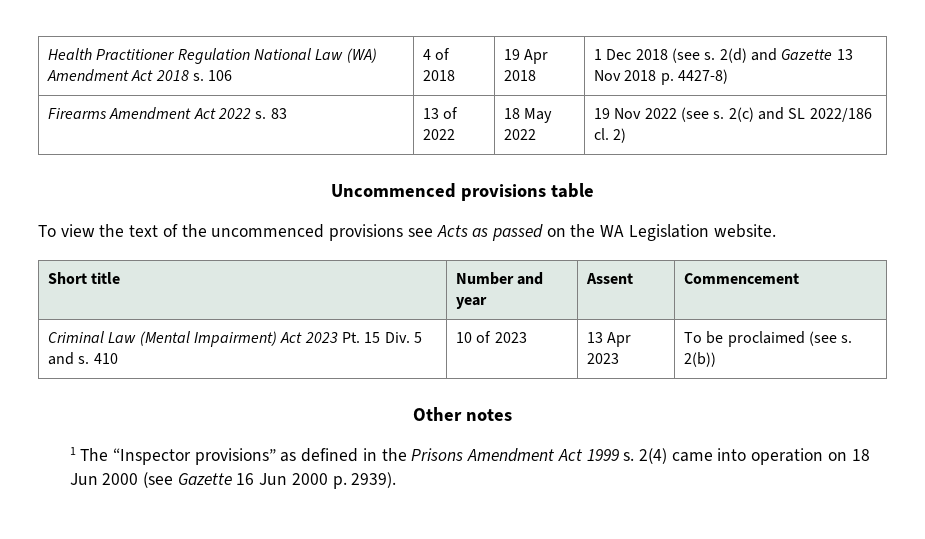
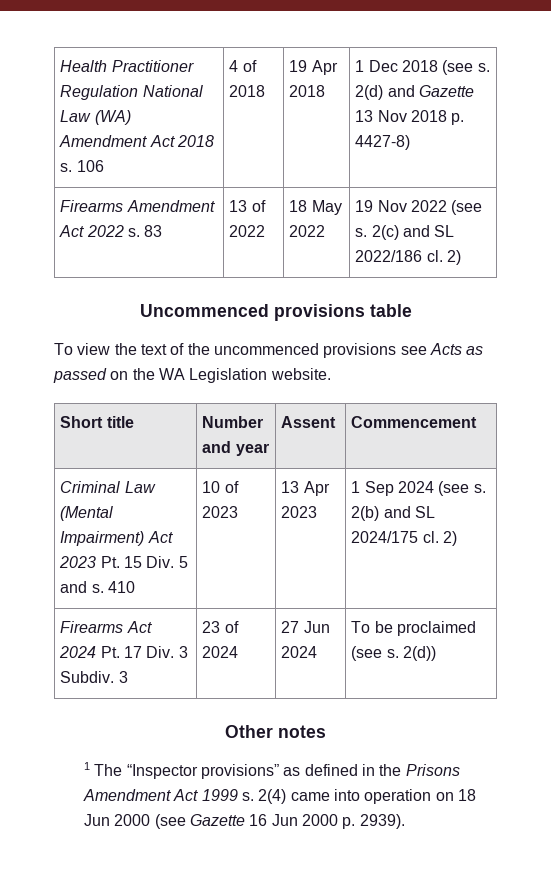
- Criminal Law (Mental Impairment) Act 2023 Pt. 15 Div. 5 and s. 410 | 10 of 2023 | 13 Apr 2023 | To be proclaimed (see s. 2(b))
+ Criminal Law (Mental Impairment) Act 2023 Pt. 15 Div. 5 and s. 410 | 10 of 2023 | 13 Apr 2023 | 1 Sep 2024 (see s. 2(b) and SL 2024/175 cl. 2)
+ Firearms Act 2024 Pt. 17 Div. 3 Subdiv. 3 | 23 of 2024 | 27 Jun 2024 | To be proclaimed (see s. 2(d))

